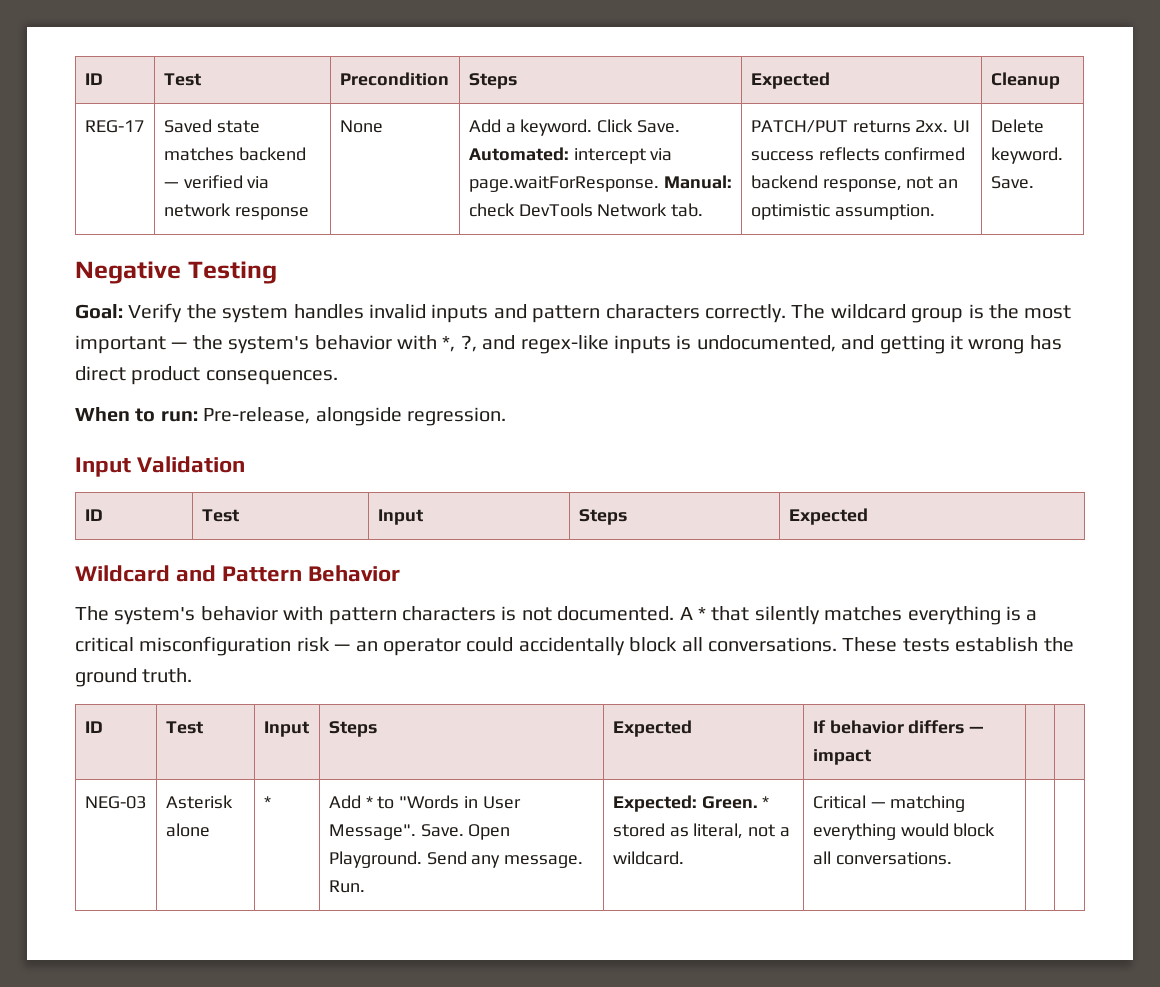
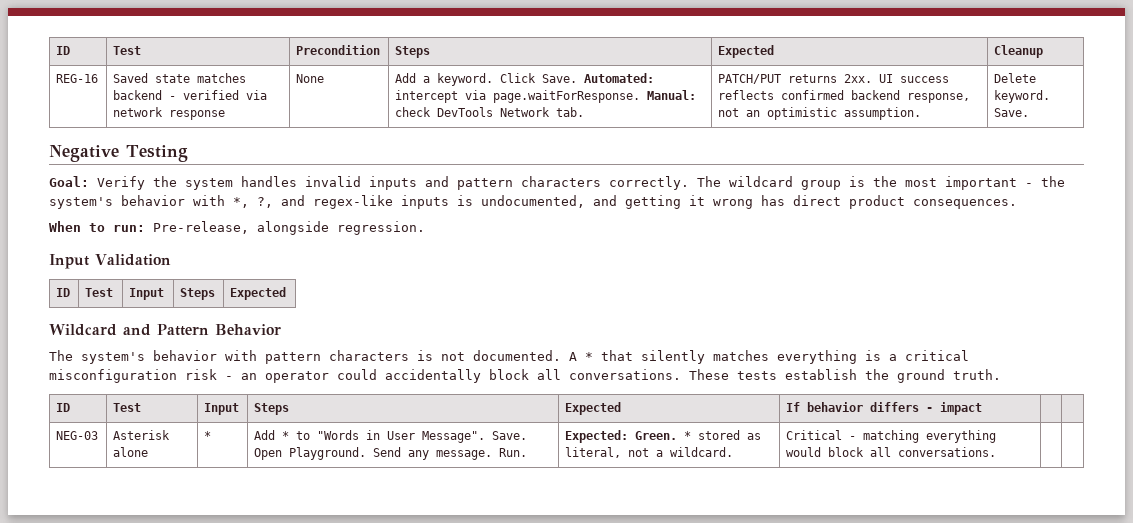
- REG-17
+ REG-16
- Saved state matches backend — verified via network response
+ Saved state matches backend - verified via network response
- The wildcard group is the most important — the system's behavior with *, ?, and regex-like inputs is undocumented, and getting it wrong has direct product consequences.
+ The wildcard group is the most important - the system's behavior with *, ?, and regex-like inputs is undocumented, and getting it wrong has direct product consequences.
- A * that silently matches everything is a critical misconfiguration risk — an operator could accidentally block all conversations.
+ A * that silently matches everything is a critical misconfiguration risk - an operator could accidentally block all conversations.
- ID | Test | Input | Steps | Expected | If behavior differs — impact | |
+ ID | Test | Input | Steps | Expected | If behavior differs - impact | |
- NEG-03 | Asterisk alone | * | Add * to "Words in User Message". Save. Open Playground. Send any message. Run. | Expected: Green. * stored as literal, not a wildcard. | Critical — matching everything would block all conversations. | |
+ NEG-03 | Asterisk alone | * | Add * to "Words in User Message". Save. Open Playground. Send any message. Run. | Expected: Green. * stored as literal, not a wildcard. | Critical - matching everything would block all conversations. | |

